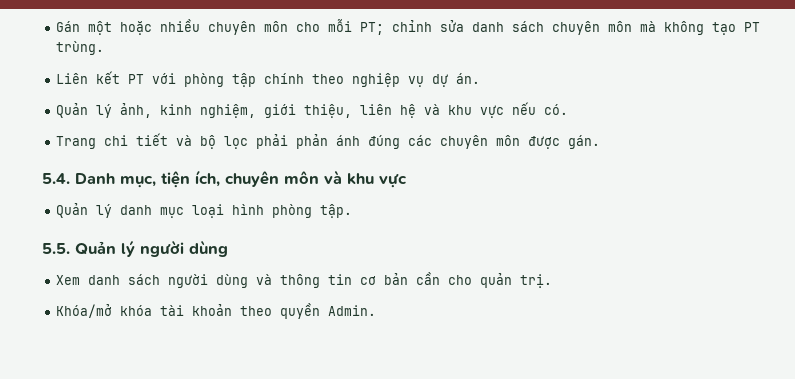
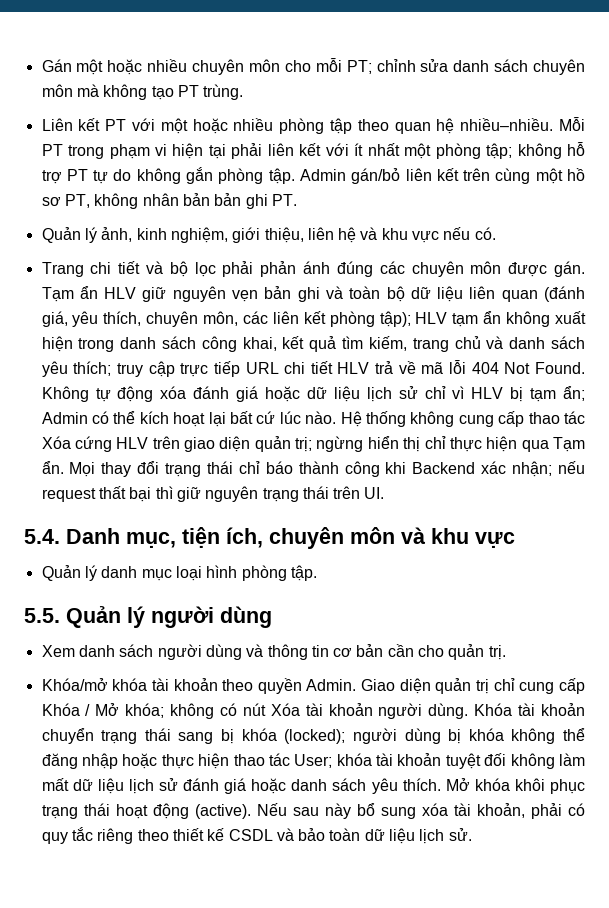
- Liên kết PT với phòng tập chính theo nghiệp vụ dự án.
+ Liên kết PT với một hoặc nhiều phòng tập theo quan hệ nhiều–nhiều. Mỗi PT trong phạm vi hiện tại phải liên kết với ít nhất một phòng tập; không hỗ trợ PT tự do không gắn phòng tập. Admin gán/bỏ liên kết trên cùng một hồ sơ PT, không nhân bản bản ghi PT.
+ Tạm ẩn HLV giữ nguyên vẹn bản ghi và toàn bộ dữ liệu liên quan (đánh giá, yêu thích, chuyên môn, các liên kết phòng tập); HLV tạm ẩn không xuất hiện trong danh sách công khai, kết quả tìm kiếm, trang chủ và danh sách yêu thích; truy cập trực tiếp URL chi tiết HLV trả về mã lỗi 404 Not Found. Không tự động xóa đánh giá hoặc dữ liệu lịch sử chỉ vì HLV bị tạm ẩn; Admin có thể kích hoạt lại bất cứ lúc nào. Hệ thống không cung cấp thao tác Xóa cứng HLV trên giao diện quản trị; ngừng hiển thị chỉ thực hiện qua Tạm ẩn. Mọi thay đổi trạng thái chỉ báo thành công khi Backend xác nhận; nếu request thất bại thì giữ nguyên trạng thái trên UI.
+ Giao diện quản trị chỉ cung cấp Khóa / Mở khóa; không có nút Xóa tài khoản người dùng. Khóa tài khoản chuyển trạng thái sang bị khóa (locked); người dùng bị khóa không thể đăng nhập hoặc thực hiện thao tác User; khóa tài khoản tuyệt đối không làm mất dữ liệu lịch sử đánh giá hoặc danh sách yêu thích. Mở khóa khôi phục trạng thái hoạt động (active). Nếu sau này bổ sung xóa tài khoản, phải có quy tắc riêng theo thiết kế CSDL và bảo toàn dữ liệu lịch sử.

